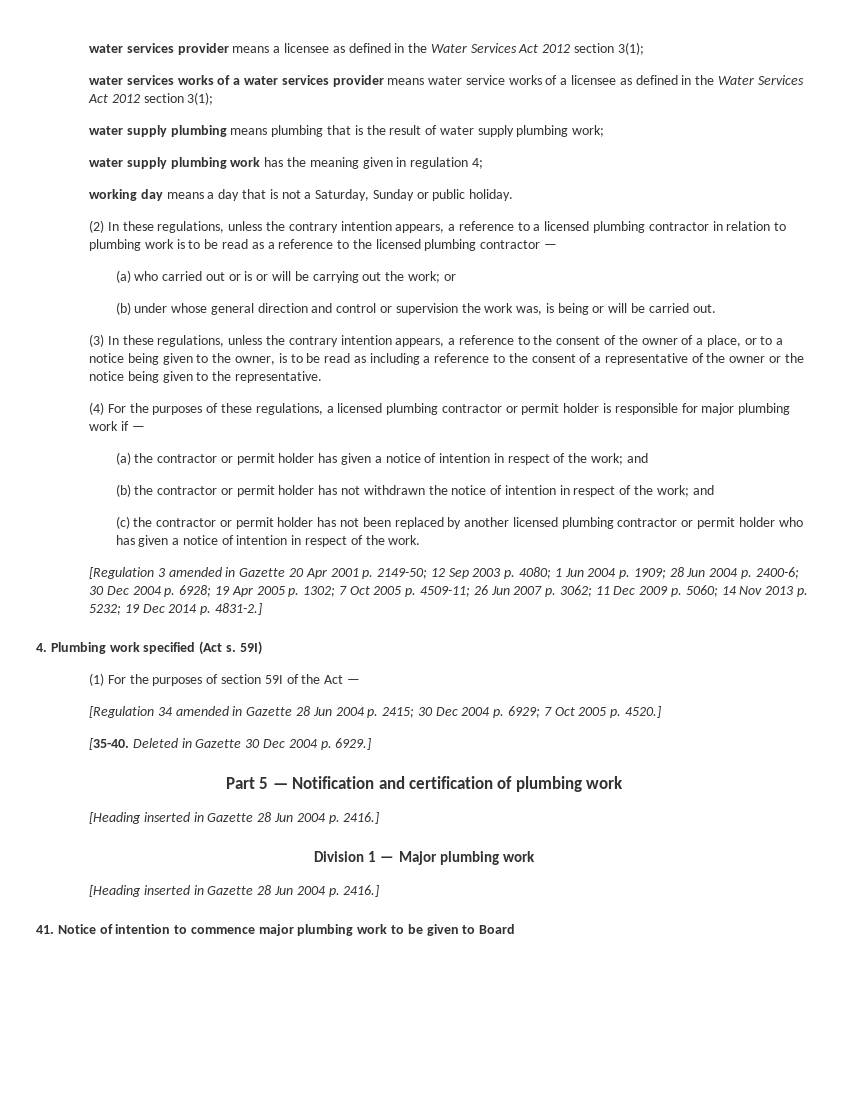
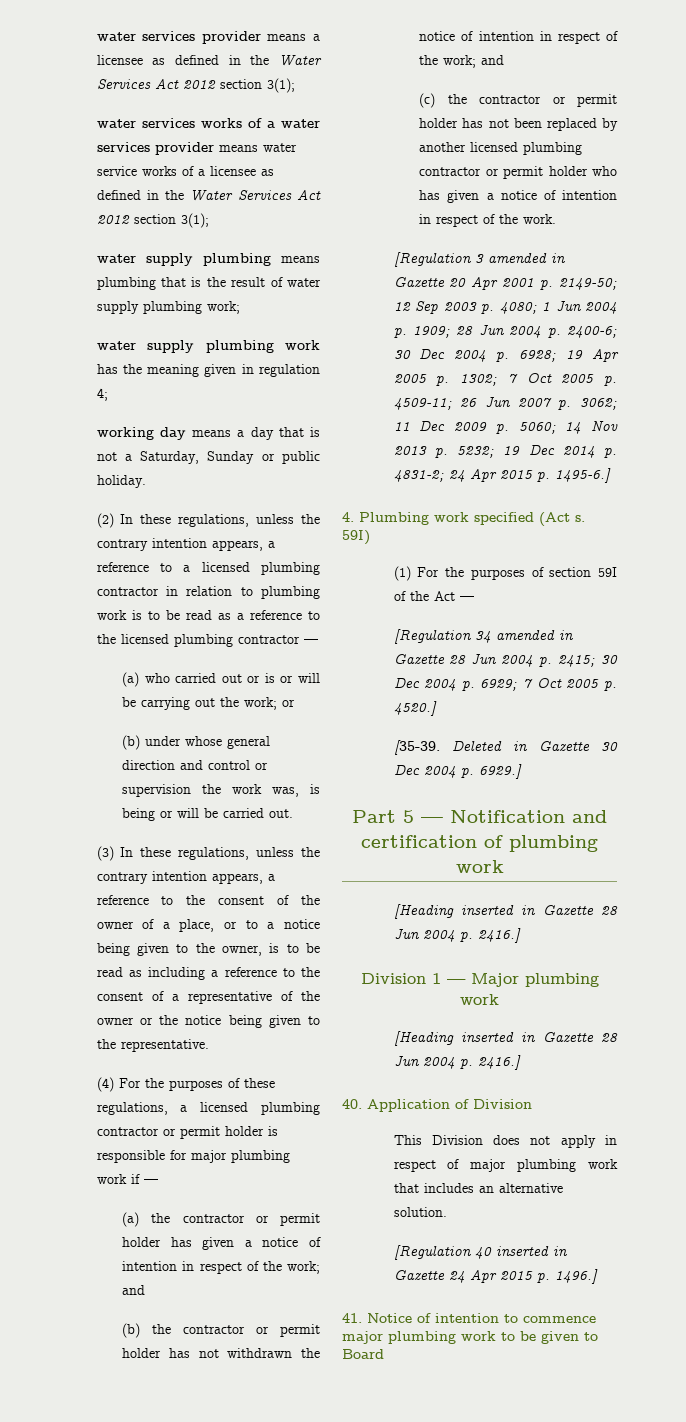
- [Regulation 3 amended in Gazette 20 Apr 2001 p. 2149-50; 12 Sep 2003 p. 4080; 1 Jun 2004 p. 1909; 28 Jun 2004 p. 2400-6; 30 Dec 2004 p. 6928; 19 Apr 2005 p. 1302; 7 Oct 2005 p. 4509-11; 26 Jun 2007 p. 3062; 11 Dec 2009 p. 5060; 14 Nov 2013 p. 5232; 19 Dec 2014 p. 4831-2.]
+ [Regulation 3 amended in Gazette 20 Apr 2001 p. 2149-50; 12 Sep 2003 p. 4080; 1 Jun 2004 p. 1909; 28 Jun 2004 p. 2400-6; 30 Dec 2004 p. 6928; 19 Apr 2005 p. 1302; 7 Oct 2005 p. 4509-11; 26 Jun 2007 p. 3062; 11 Dec 2009 p. 5060; 14 Nov 2013 p. 5232; 19 Dec 2014 p. 4831-2; 24 Apr 2015 p. 1495-6.]
- [35-40.
+ [35-39.
+ 40. Application of Division
+ This Division does not apply in respect of major plumbing work that includes an alternative solution.
+ [Regulation 40 inserted in Gazette 24 Apr 2015 p. 1496.]

